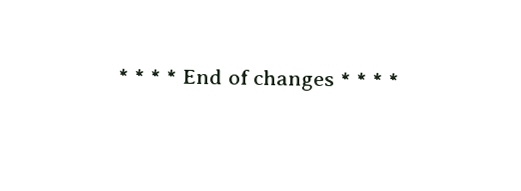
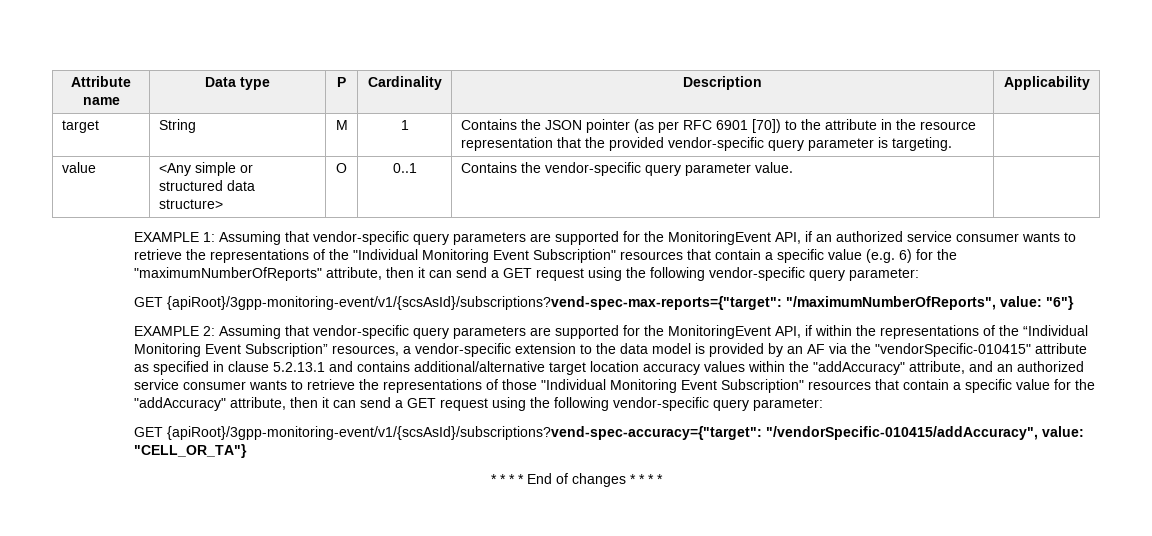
+ Attribute name | Data type | P | Cardinality | Description | Applicability
+ target | String | M | 1 | Contains the JSON pointer (as per RFC 6901 [70]) to the attribute in the resource representation that the provided vendor-specific query parameter is targeting. |
+ value | <Any simple or structured data structure> | O | 0..1 | Contains the vendor-specific query parameter value. |
+ EXAMPLE 1: Assuming that vendor-specific query parameters are supported for the MonitoringEvent API, if an authorized service consumer wants to retrieve the representations of the "Individual Monitoring Event Subscription" resources that contain a specific value (e.g. 6) for the "maximumNumberOfReports" attribute, then it can send a GET request using the following vendor-specific query parameter:
+ GET {apiRoot}/3gpp-monitoring-event/v1/{scsAsId}/subscriptions?vend-spec-max-reports={"target": "/maximumNumberOfReports", value: "6"}
+ EXAMPLE 2: Assuming that vendor-specific query parameters are supported for the MonitoringEvent API, if within the representations of the “Individual Monitoring Event Subscription” resources, a vendor-specific extension to the data model is provided by an AF via the "vendorSpecific-010415" attribute as specified in clause 5.2.13.1 and contains additional/alternative target location accuracy values within the "addAccuracy" attribute, and an authorized service consumer wants to retrieve the representations of those "Individual Monitoring Event Subscription" resources that contain a specific value for the "addAccuracy" attribute, then it can send a GET request using the following vendor-specific query parameter:
+ GET {apiRoot}/3gpp-monitoring-event/v1/{scsAsId}/subscriptions?vend-spec-accuracy={"target": "/vendorSpecific-010415/addAccuracy", value: "CELL_OR_TA"}

